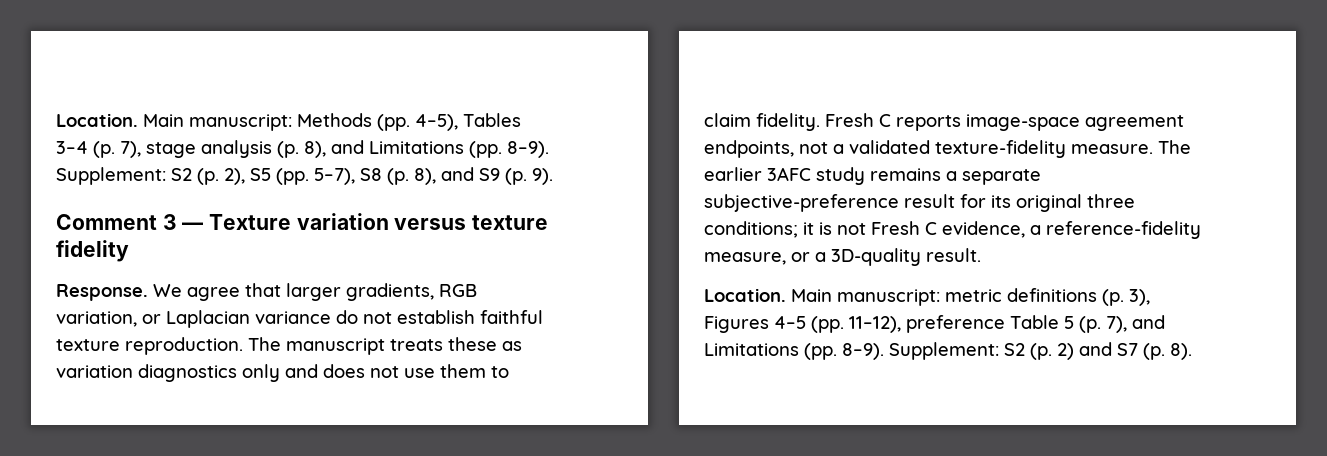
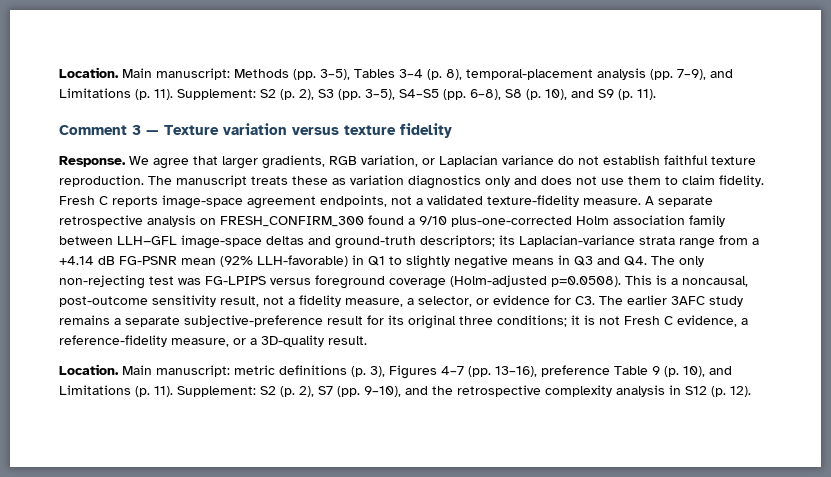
- Main manuscript: Methods (pp. 4–5), Tables 3–4 (p. 7), stage analysis (p. 8), and Limitations (pp. 8–9). Supplement: S2 (p. 2), S5 (pp. 5–7), S8 (p. 8), and S9 (p. 9).
+ Main manuscript: Methods (pp. 3–5), Tables 3–4 (p. 8), temporal-placement analysis (pp. 7–9), and Limitations (p. 11). Supplement: S2 (p. 2), S3 (pp. 3–5), S4–S5 (pp. 6–8), S8 (p. 10), and S9 (p. 11).
- The earlier 3AFC study remains a separate subjective-preference result for its original three conditions; it is not Fresh C evidence, a reference-fidelity measure, or a 3D-quality result.
+ A separate retrospective analysis on FRESH_CONFIRM_300 found a 9/10 plus-one-corrected Holm association family between LLH−GFL image-space deltas and ground-truth descriptors; its Laplacian-variance strata range from a +4.14 dB FG-PSNR mean (92% LLH-favorable) in Q1 to slightly negative means in Q3 and Q4. The only non-rejecting test was FG-LPIPS versus foreground coverage (Holm-adjusted p=0.0508). This is a noncausal, post-outcome sensitivity result, not a fidelity measure, a selector, or evidence for C3. The earlier 3AFC study remains a separate subjective-preference result for its original three conditions; it is not Fresh C evidence, a reference-fidelity measure, or a 3D-quality result.
- Main manuscript: metric definitions (p. 3), Figures 4–5 (pp. 11–12), preference Table 5 (p. 7), and Limitations (pp. 8–9). Supplement: S2 (p. 2) and S7 (p. 8).
+ Main manuscript: metric definitions (p. 3), Figures 4–7 (pp. 13–16), preference Table 9 (p. 10), and Limitations (p. 11). Supplement: S2 (p. 2), S7 (pp. 9–10), and the retrospective complexity analysis in S12 (p. 12).

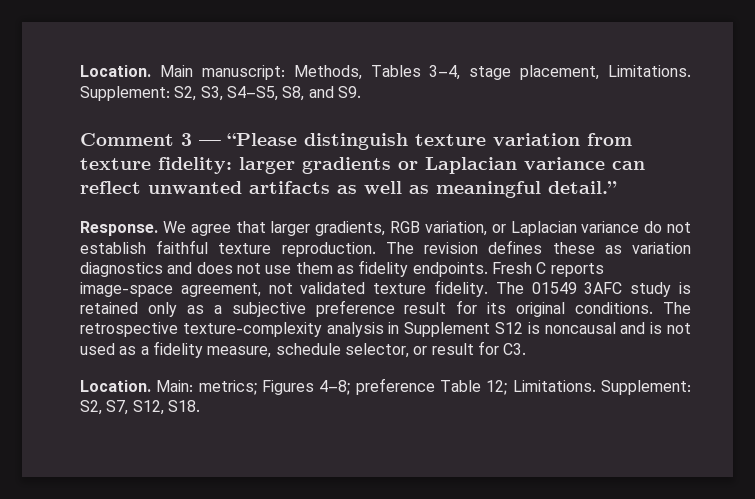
- Location. Main manuscript: Methods (pp. 3–5), Tables 3–4 (p. 8), temporal-placement analysis (pp. 7–9), and Limitations (p. 11). Supplement: S2 (p. 2), S3 (pp. 3–5), S4–S5 (pp. 6–8), S8 (p. 10), and S9 (p. 11).
- Comment 3 — Texture variation versus texture fidelity
+ Location. Main manuscript: Methods, Tables 3–4, stage placement, Limitations. Supplement: S2, S3, S4–S5, S8, and S9.
+ Comment 3 — “Please distinguish texture variation from texture fidelity: larger gradients or Laplacian variance can reflect unwanted artifacts as well as meaningful detail.”
- The manuscript treats these as variation diagnostics only and does not use them to claim fidelity.
+ The revision defines these as variation diagnostics and does not use them as fidelity endpoints.
- Fresh C reports image-space agreement endpoints, not a validated texture-fidelity measure. A separate retrospective analysis on FRESH_CONFIRM_300 found a 9/10 plus-one-corrected Holm association family between LLH−GFL image-space deltas and ground-truth descriptors; its Laplacian-variance strata range from a +4.14 dB FG-PSNR mean (92% LLH-favorable) in Q1 to slightly negative means in Q3 and Q4. The only non-rejecting test was FG-LPIPS versus foreground coverage (Holm-adjusted p=0.0508). This is a noncausal, post-outcome sensitivity result, not a fidelity measure, a selector, or evidence for C3. The earlier 3AFC study remains a separate subjective-preference result for its original three conditions; it is not Fresh C evidence, a reference-fidelity measure, or a 3D-quality result.
- Location. Main manuscript: metric definitions (p. 3), Figures 4–7 (pp. 13–16), preference Table 9 (p. 10), and Limitations (p. 11). Supplement: S2 (p. 2), S7 (pp. 9–10), and the retrospective complexity analysis in S12 (p. 12).
+ Fresh C reports image-space agreement, not validated texture fidelity. The 01549 3AFC study is retained only as a subjective preference result for its original conditions. The retrospective texture-complexity analysis in Supplement S12 is noncausal and is not used as a fidelity measure, schedule selector, or result for C3.
+ Location. Main: metrics; Figures 4–8; preference Table 12; Limitations. Supplement: S2, S7, S12, S18.

